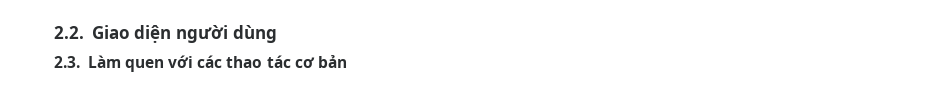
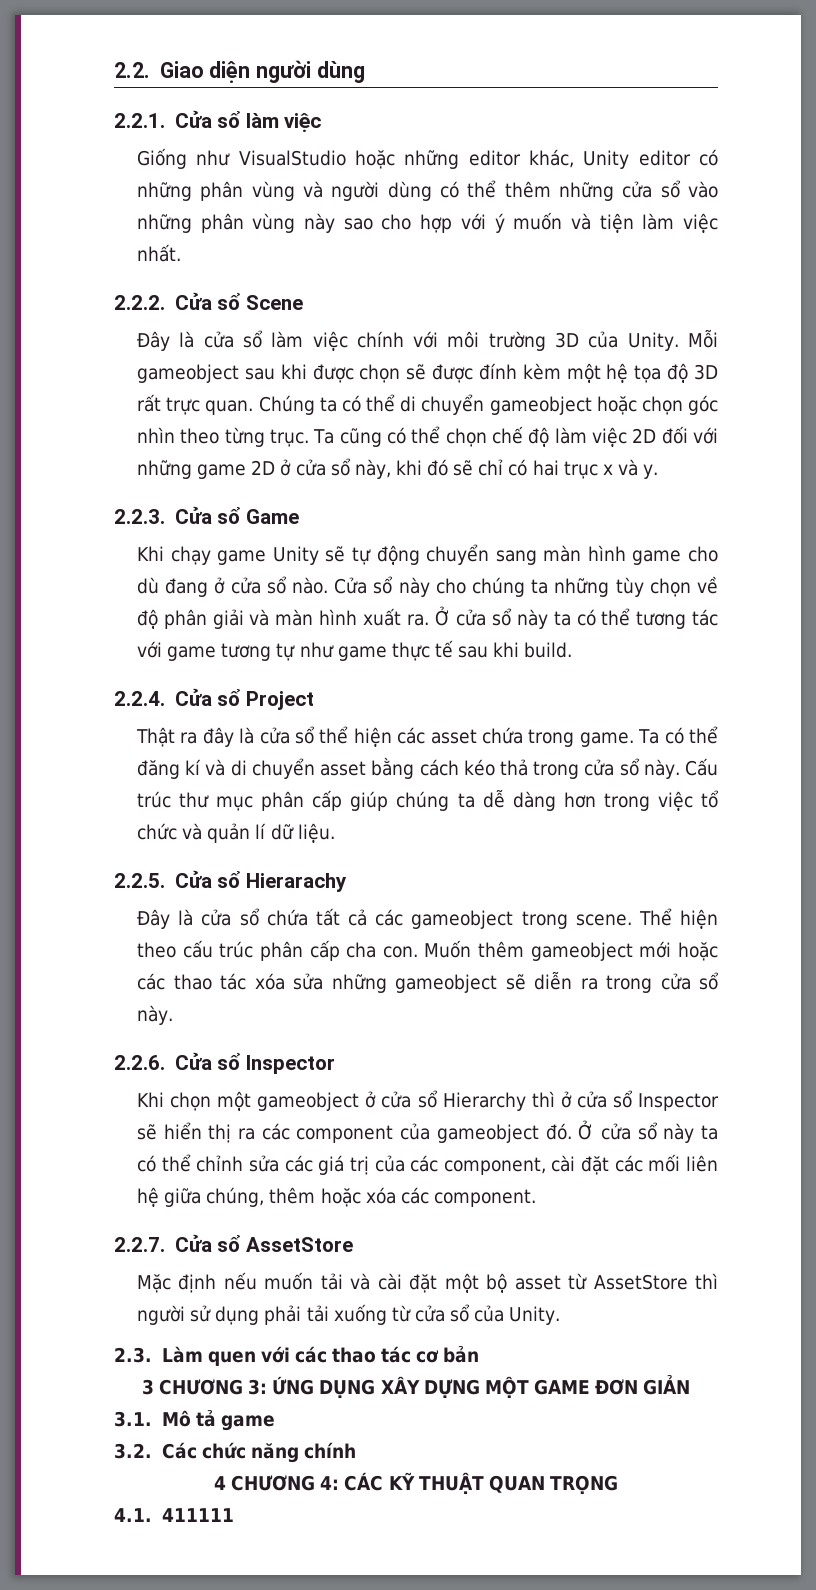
+ 2.2.1. Cửa sổ làm việc
+ Giống như VisualStudio hoặc những editor khác, Unity editor có những phân vùng và người dùng có thể thêm những cửa sổ vào những phân vùng này sao cho hợp với ý muốn và tiện làm việc nhất.
+ 2.2.2. Cửa sổ Scene
+ Đây là cửa sổ làm việc chính với môi trường 3D của Unity. Mỗi gameobject sau khi được chọn sẽ được đính kèm một hệ tọa độ 3D rất trực quan. Chúng ta có thể di chuyển gameobject hoặc chọn góc nhìn theo từng trục. Ta cũng có thể chọn chế độ làm việc 2D đối với những game 2D ở cửa sổ này, khi đó sẽ chỉ có hai trục x và y.
+ 2.2.3. Cửa sổ Game
+ Khi chạy game Unity sẽ tự động chuyển sang màn hình game cho dù đang ở cửa sổ nào. Cửa sổ này cho chúng ta những tùy chọn về độ phân giải và màn hình xuất ra. Ở cửa sổ này ta có thể tương tác với game tương tự như game thực tế sau khi build.
+ 2.2.4. Cửa sổ Project
+ Thật ra đây là cửa sổ thể hiện các asset chứa trong game. Ta có thể đăng kí và di chuyển asset bằng cách kéo thả trong cửa sổ này. Cấu trúc thư mục phân cấp giúp chúng ta dễ dàng hơn trong việc tổ chức và quản lí dữ liệu.
+ 2.2.5. Cửa sổ Hierarachy
+ Đây là cửa sổ chứa tất cả các gameobject trong scene. Thể hiện theo cấu trúc phân cấp cha con. Muốn thêm gameobject mới hoặc các thao tác xóa sửa những gameobject sẽ diễn ra trong cửa sổ này.
+ 2.2.6. Cửa sổ Inspector
+ Khi chọn một gameobject ở cửa sổ Hierarchy thì ở cửa sổ Inspector sẽ hiển thị ra các component của gameobject đó. Ở cửa sổ này ta có thể chỉnh sửa các giá trị của các component, cài đặt các mối liên hệ giữa chúng, thêm hoặc xóa các component.
+ 2.2.7. Cửa sổ AssetStore
+ Mặc định nếu muốn tải và cài đặt một bộ asset từ AssetStore thì người sử dụng phải tải xuống từ cửa sổ của Unity.
+ 3 CHƯƠNG 3: ỨNG DỤNG XÂY DỰNG MỘT GAME ĐƠN GIẢN
+ 3.1. Mô tả game
+ 3.2. Các chức năng chính
+ 4 CHƯƠNG 4: CÁC KỸ THUẬT QUAN TRỌNG
+ 4.1. 411111

